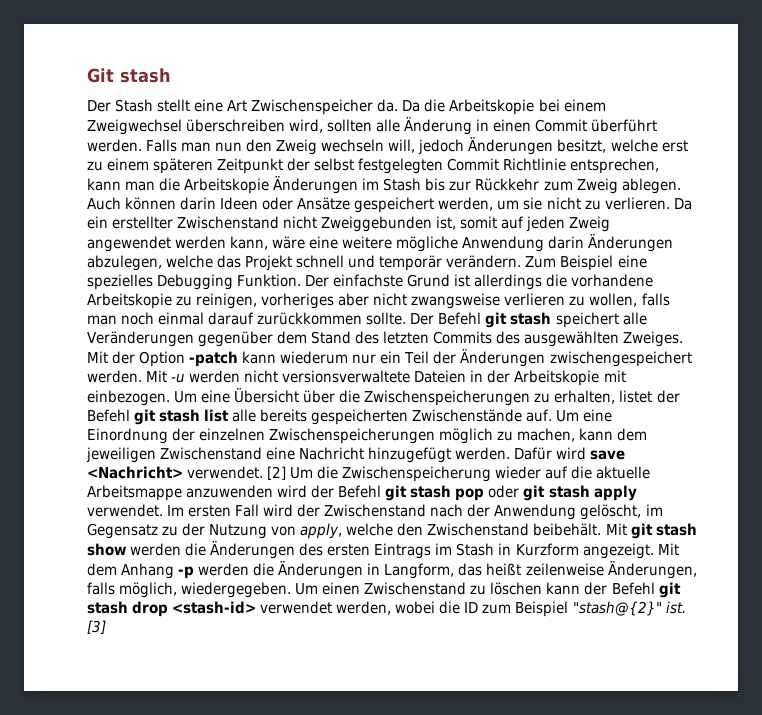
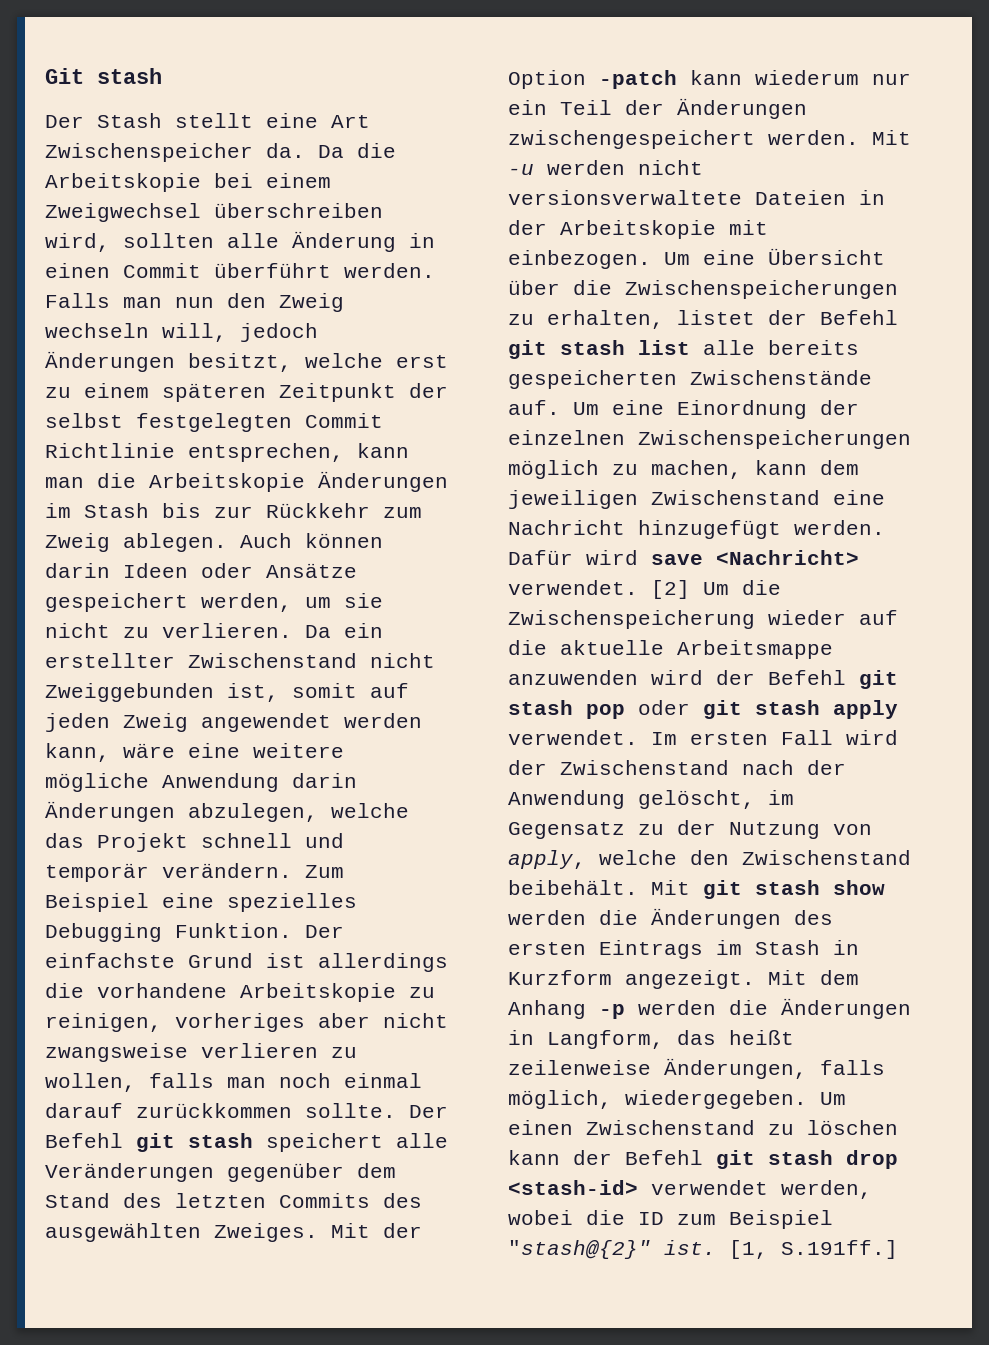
- [3]
+ [1, S.191ff.]

